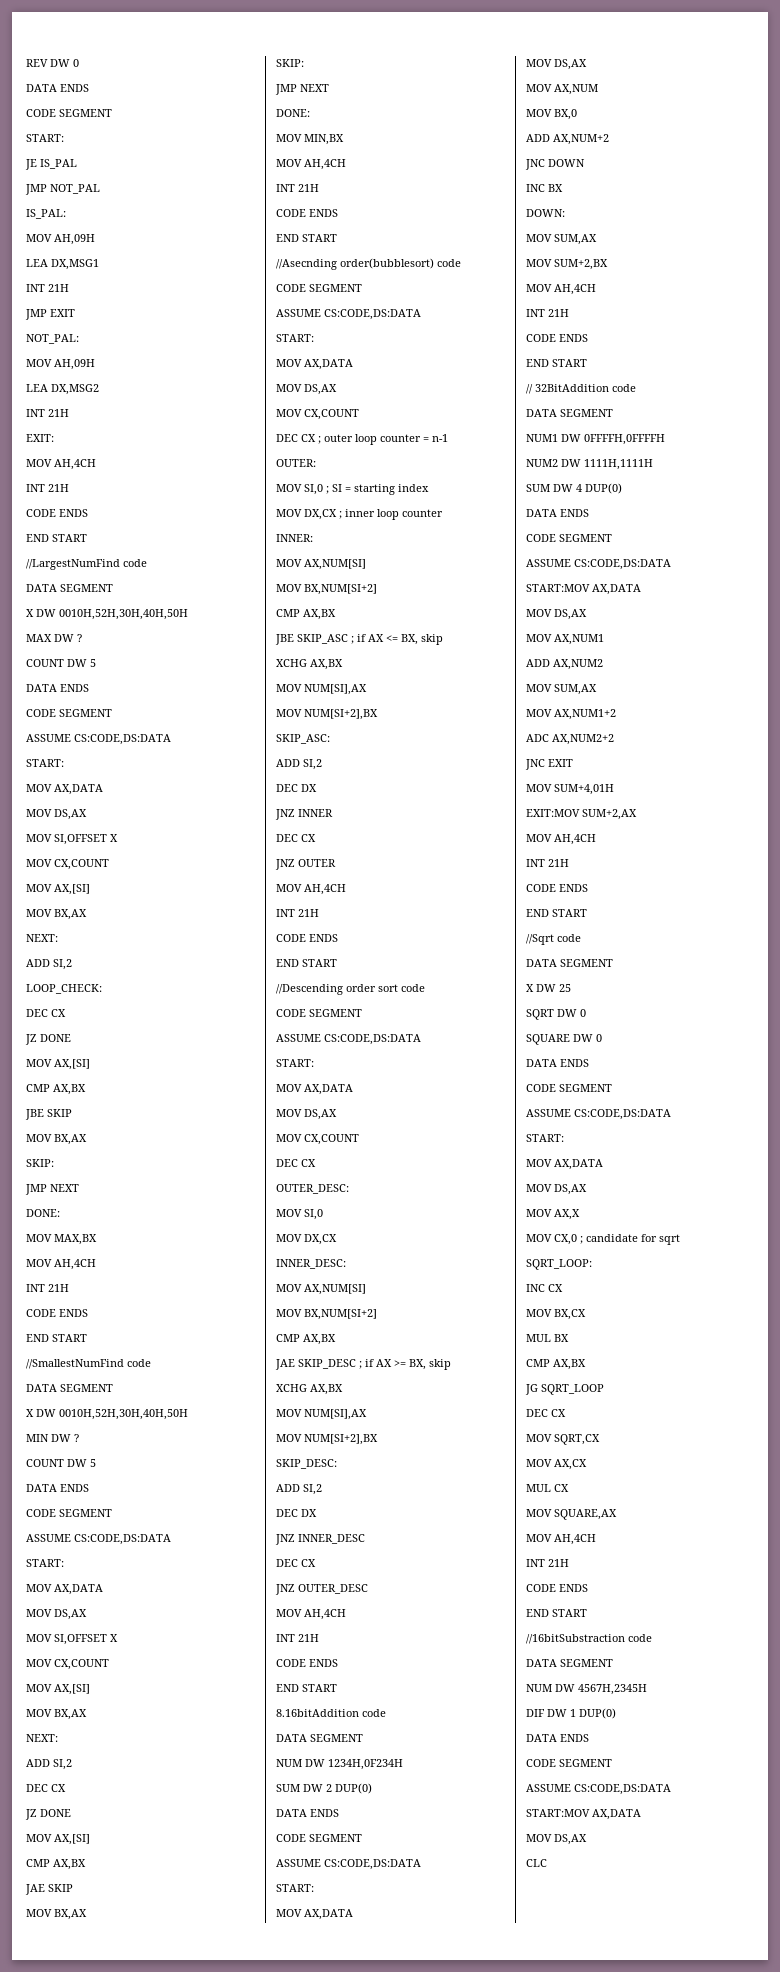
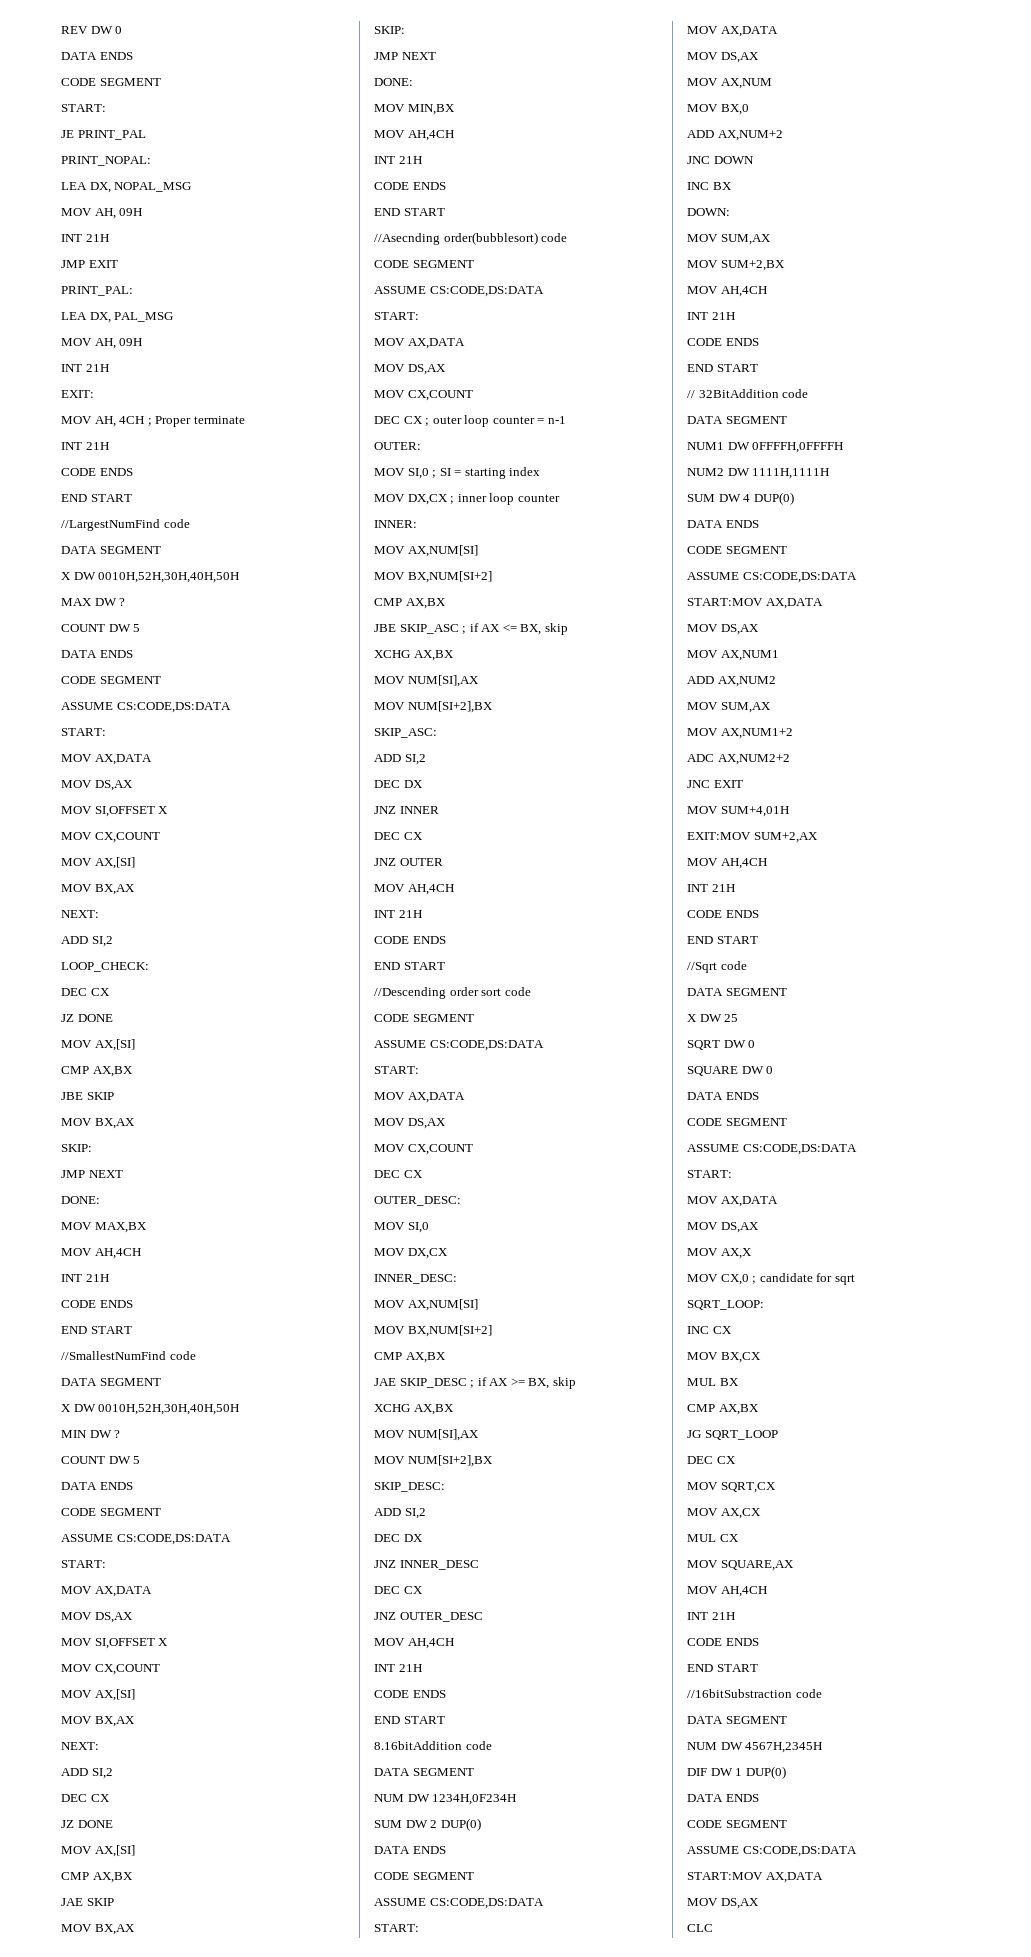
- JE IS_PAL
- JMP NOT_PAL
- IS_PAL:
- MOV AH,09H
- LEA DX,MSG1
+ JE PRINT_PAL
+ PRINT_NOPAL:
+ LEA DX, NOPAL_MSG
+ MOV AH, 09H
  INT 21H
  JMP EXIT
- NOT_PAL:
- MOV AH,09H
- LEA DX,MSG2
+ PRINT_PAL:
+ LEA DX, PAL_MSG
+ MOV AH, 09H
  EXIT:
- MOV AH,4CH
+ MOV AH, 4CH ; Proper terminate

